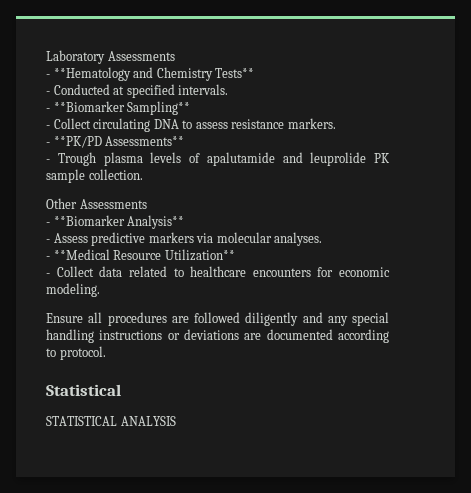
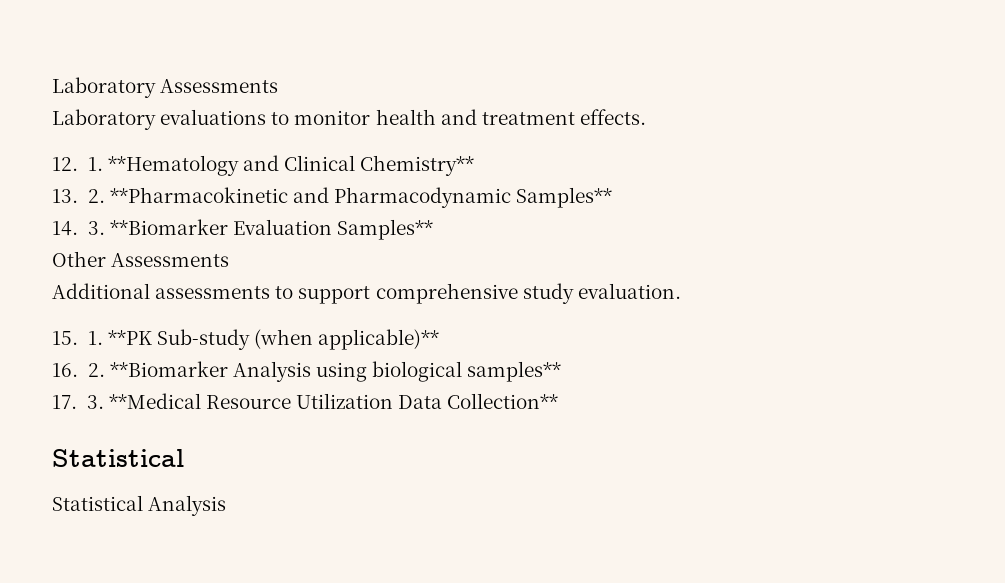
- - **Hematology and Chemistry Tests**
- - Conducted at specified intervals.
- - **Biomarker Sampling**
- - Collect circulating DNA to assess resistance markers.
- - **PK/PD Assessments**
- - Trough plasma levels of apalutamide and leuprolide PK sample collection.
+ Laboratory evaluations to monitor health and treatment effects.
+ 12. 1. **Hematology and Clinical Chemistry**
+ 13. 2. **Pharmacokinetic and Pharmacodynamic Samples**
+ 14. 3. **Biomarker Evaluation Samples**
  Other Assessments
- - **Biomarker Analysis**
- - Assess predictive markers via molecular analyses.
- - **Medical Resource Utilization**
- - Collect data related to healthcare encounters for economic modeling.
- Ensure all procedures are followed diligently and any special handling instructions or deviations are documented according to protocol.
+ Additional assessments to support comprehensive study evaluation.
+ 15. 1. **PK Sub-study (when applicable)**
+ 16. 2. **Biomarker Analysis using biological samples**
+ 17. 3. **Medical Resource Utilization Data Collection**
- STATISTICAL ANALYSIS
+ Statistical Analysis

